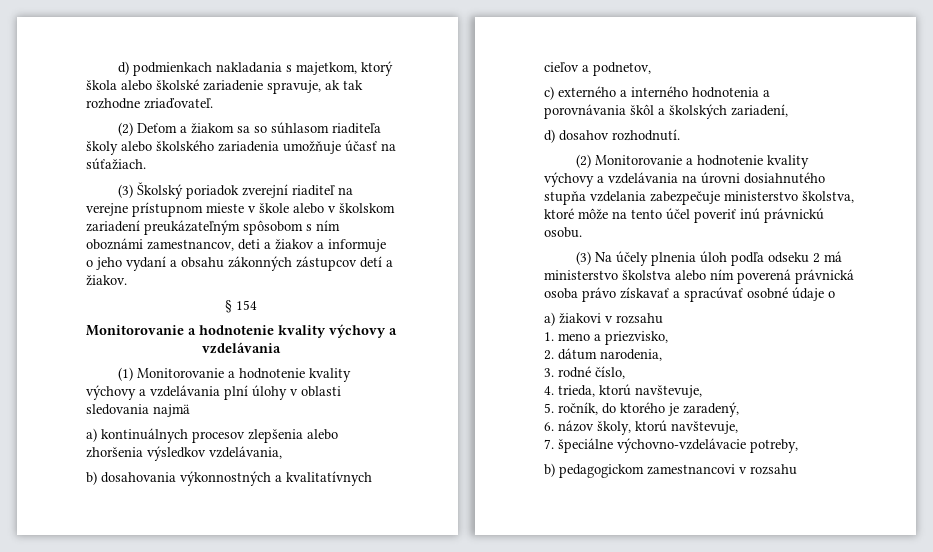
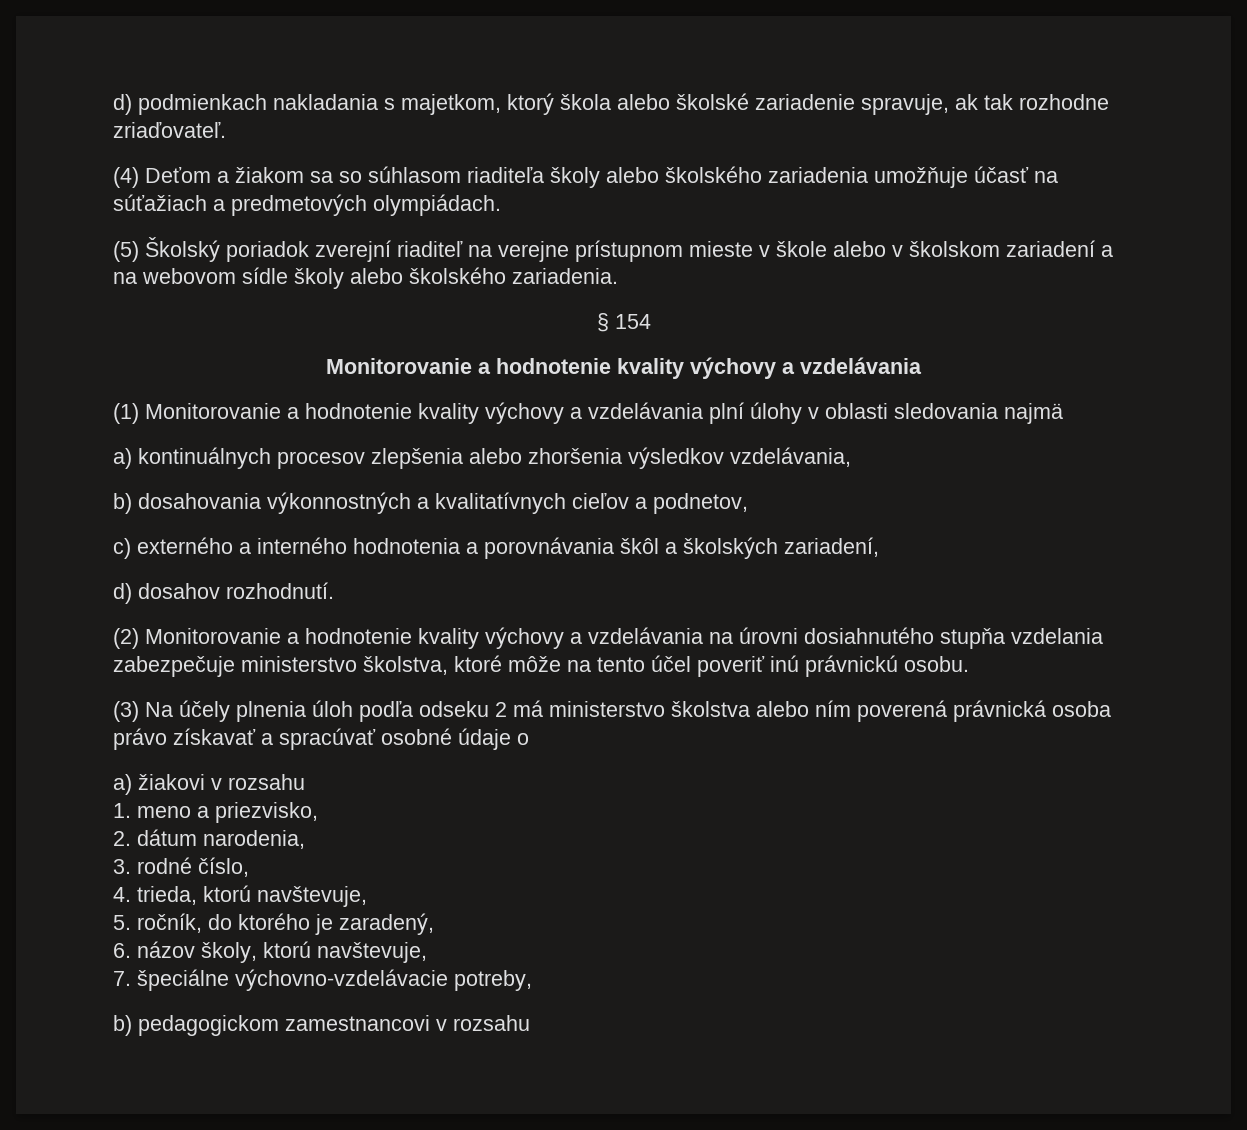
- (2) Deťom a žiakom sa so súhlasom riaditeľa školy alebo školského zariadenia umožňuje účasť na súťažiach.
- (3) Školský poriadok zverejní riaditeľ na verejne prístupnom mieste v škole alebo v školskom zariadení preukázateľným spôsobom s ním oboznámi zamestnancov, deti a žiakov a informuje o jeho vydaní a obsahu zákonných zástupcov detí a žiakov.
+ (4) Deťom a žiakom sa so súhlasom riaditeľa školy alebo školského zariadenia umožňuje účasť na súťažiach a predmetových olympiádach.
+ (5) Školský poriadok zverejní riaditeľ na verejne prístupnom mieste v škole alebo v školskom zariadení a na webovom sídle školy alebo školského zariadenia.

